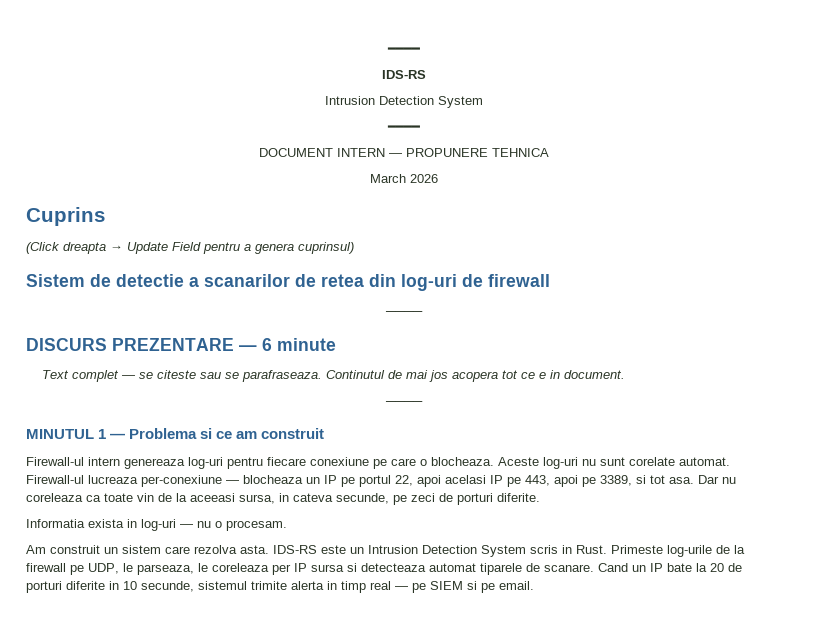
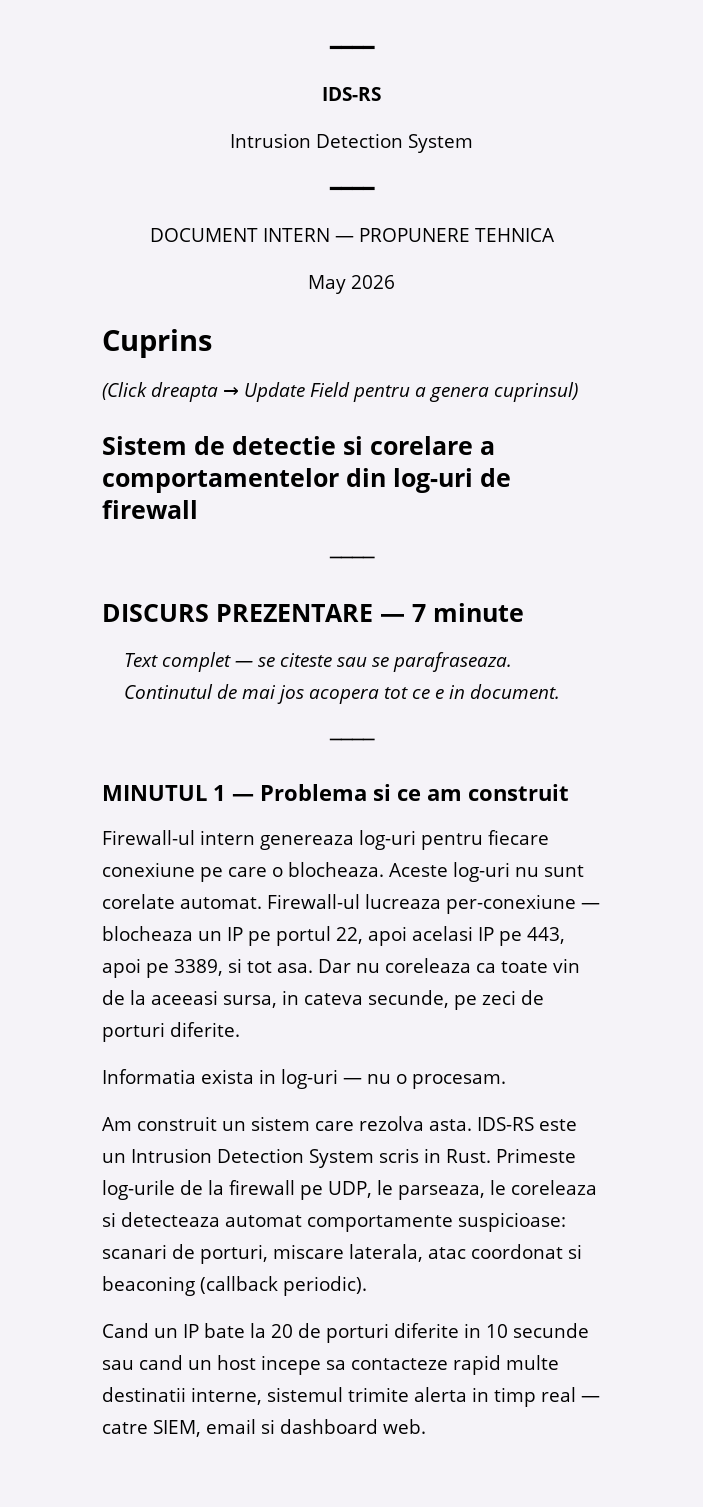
- March 2026
+ May 2026
- Sistem de detectie a scanarilor de retea din log-uri de firewall
+ Sistem de detectie si corelare a comportamentelor din log-uri de firewall
- DISCURS PREZENTARE — 6 minute
+ DISCURS PREZENTARE — 7 minute
- Primeste log-urile de la firewall pe UDP, le parseaza, le coreleaza per IP sursa si detecteaza automat tiparele de scanare. Cand un IP bate la 20 de porturi diferite in 10 secunde, sistemul trimite alerta in timp real — pe SIEM si pe email.
+ Primeste log-urile de la firewall pe UDP, le parseaza, le coreleaza si detecteaza automat comportamente suspicioase: scanari de porturi, miscare laterala, atac coordonat si beaconing (callback periodic).
+ Cand un IP bate la 20 de porturi diferite in 10 secunde sau cand un host incepe sa contacteze rapid multe destinatii interne, sistemul trimite alerta in timp real — catre SIEM, email si dashboard web.

